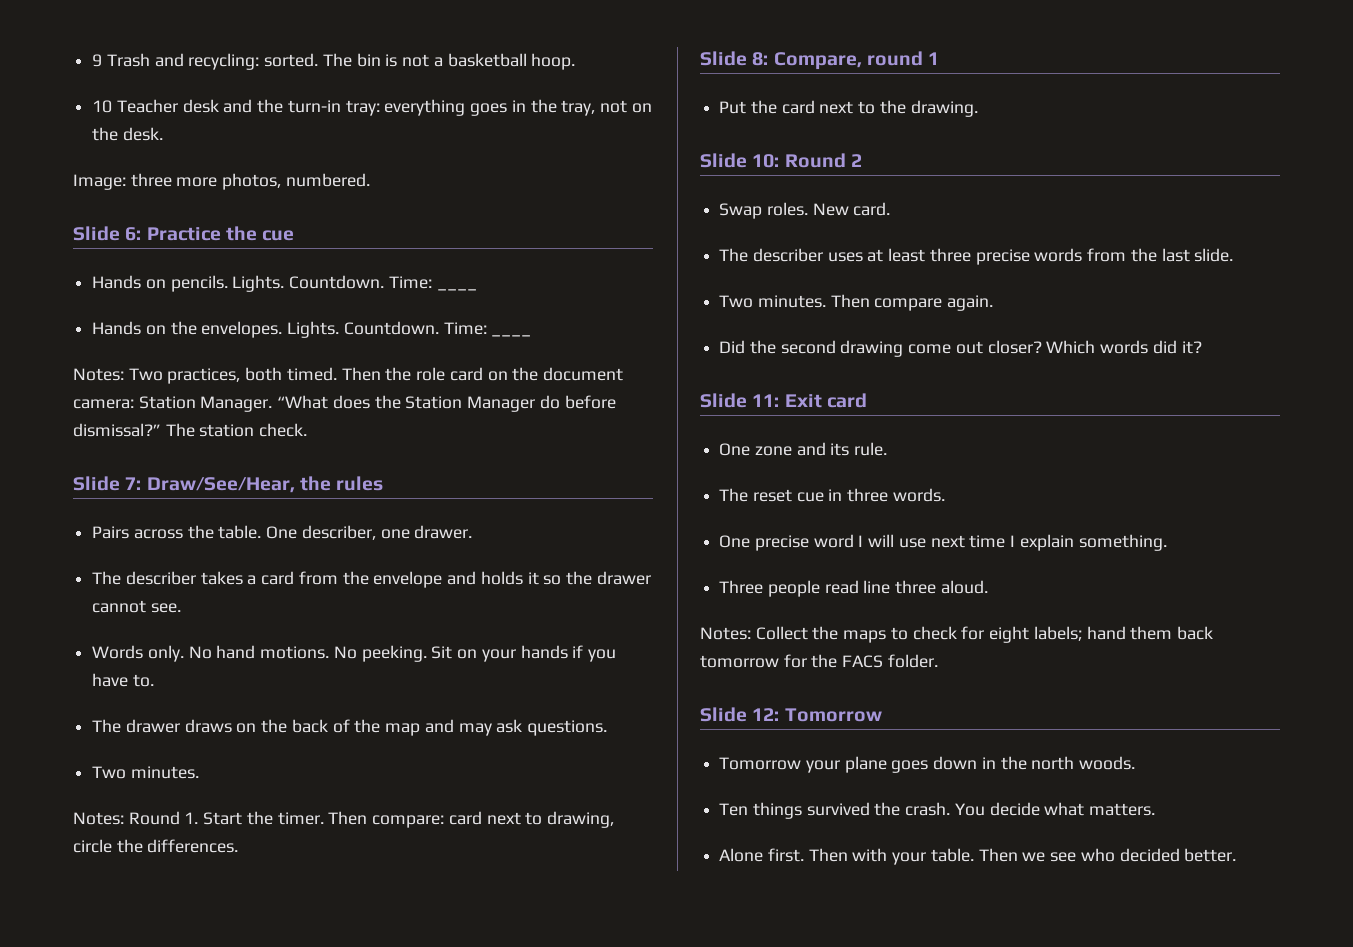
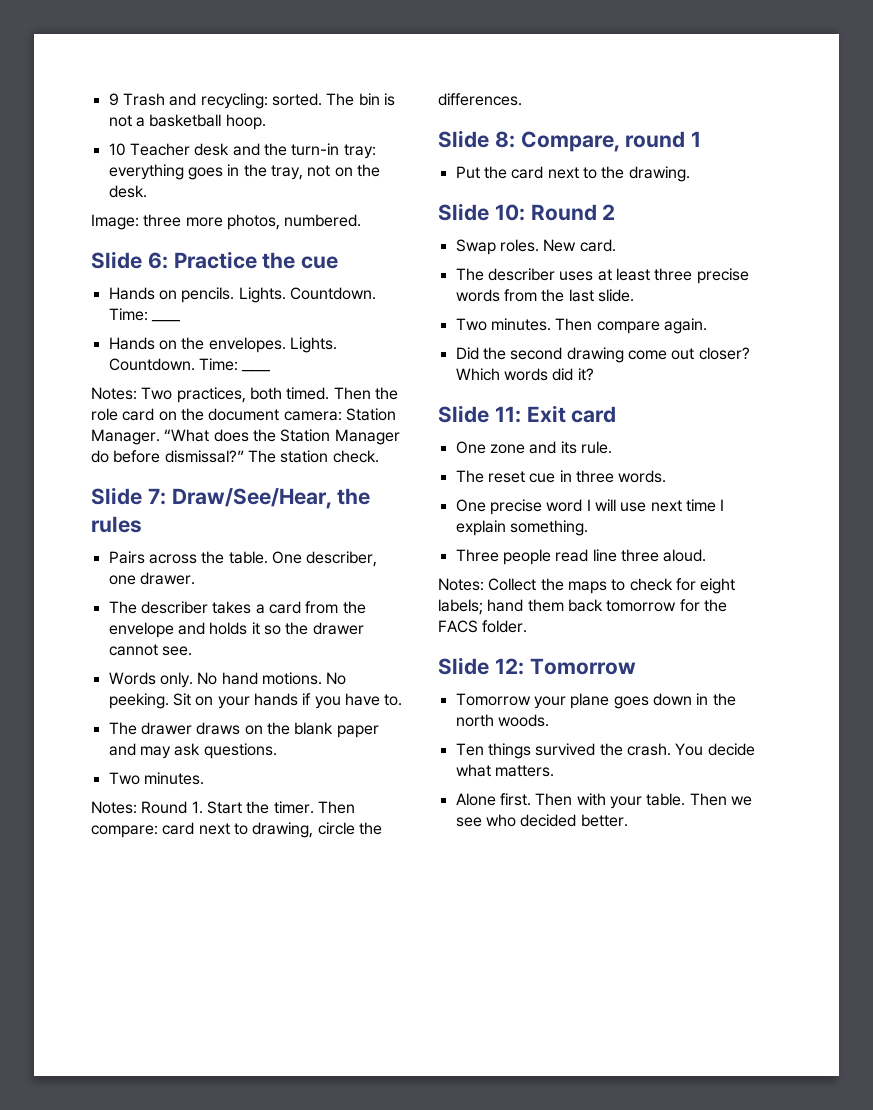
- The drawer draws on the back of the map and may ask questions.
+ The drawer draws on the blank paper and may ask questions.

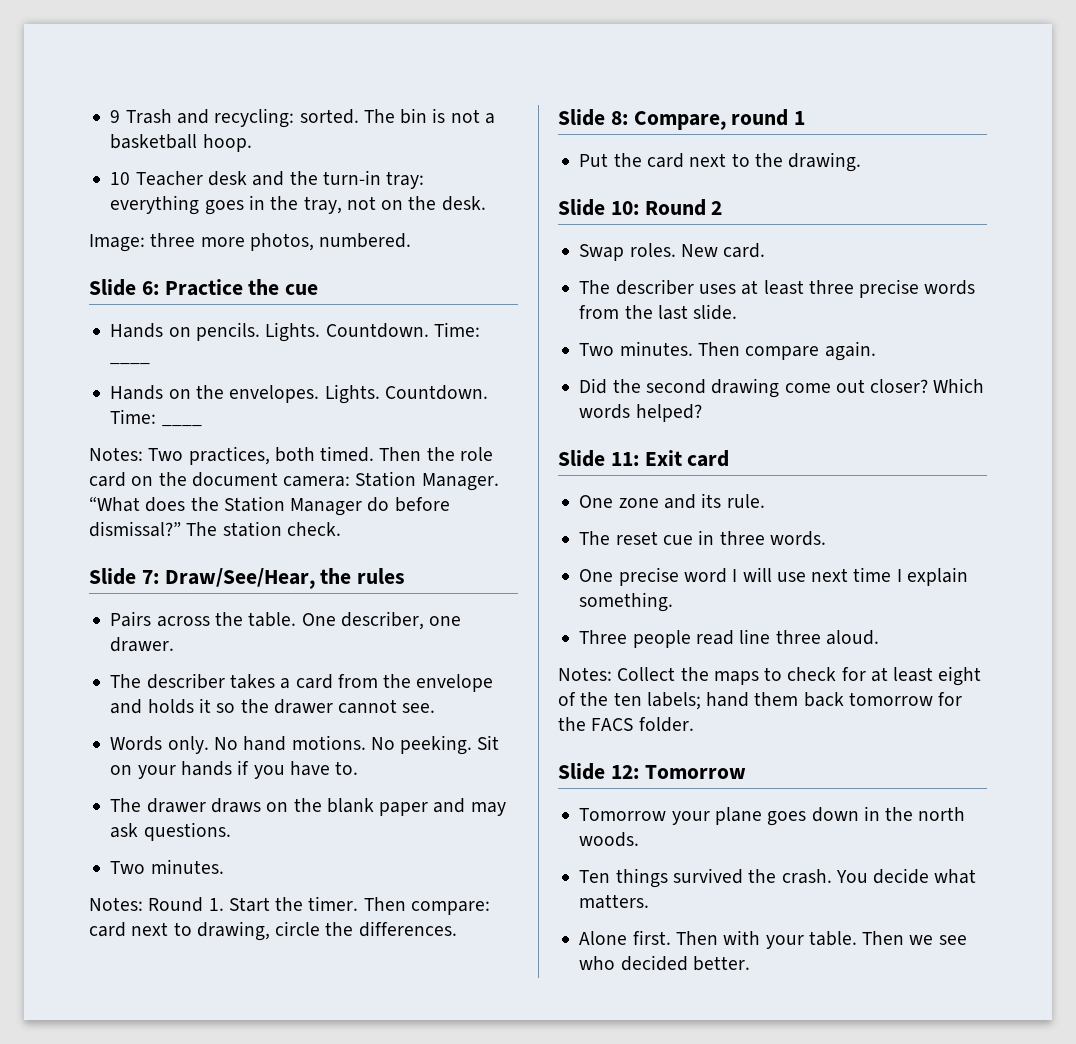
- Which words did it?
+ Which words helped?
- Notes: Collect the maps to check for eight labels; hand them back tomorrow for the FACS folder.
+ Notes: Collect the maps to check for at least eight of the ten labels; hand them back tomorrow for the FACS folder.

